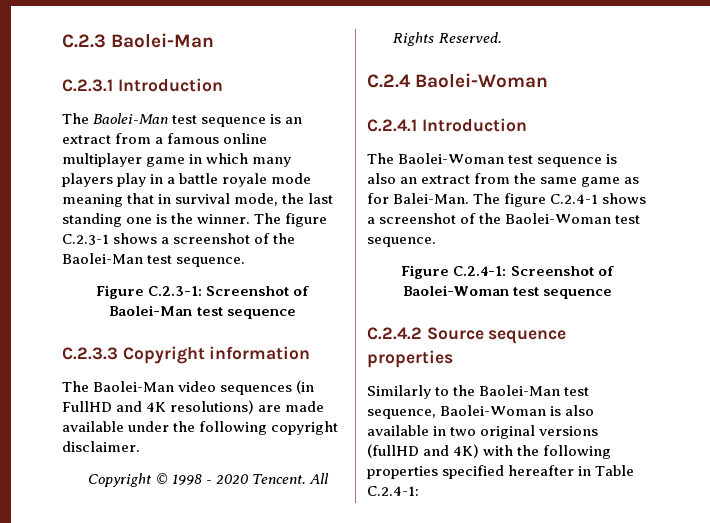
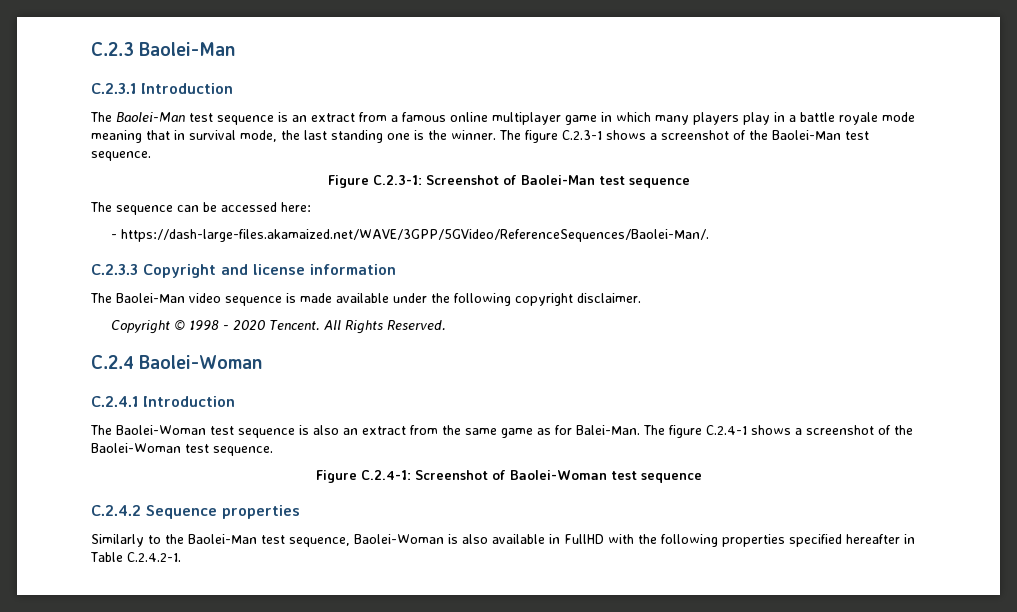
+ The sequence can be accessed here:
+ - https://dash-large-files.akamaized.net/WAVE/3GPP/5GVideo/ReferenceSequences/Baolei-Man/.
- C.2.3.3 Copyright information
+ C.2.3.3 Copyright and license information
- The Baolei-Man video sequences (in FullHD and 4K resolutions) are made available under the following copyright disclaimer.
+ The Baolei-Man video sequence is made available under the following copyright disclaimer.
- C.2.4.2 Source sequence properties
+ C.2.4.2 Sequence properties
- Similarly to the Baolei-Man test sequence, Baolei-Woman is also available in two original versions (fullHD and 4K) with the following properties specified hereafter in Table C.2.4-1:
+ Similarly to the Baolei-Man test sequence, Baolei-Woman is also available in FullHD with the following properties specified hereafter in Table C.2.4.2-1.

